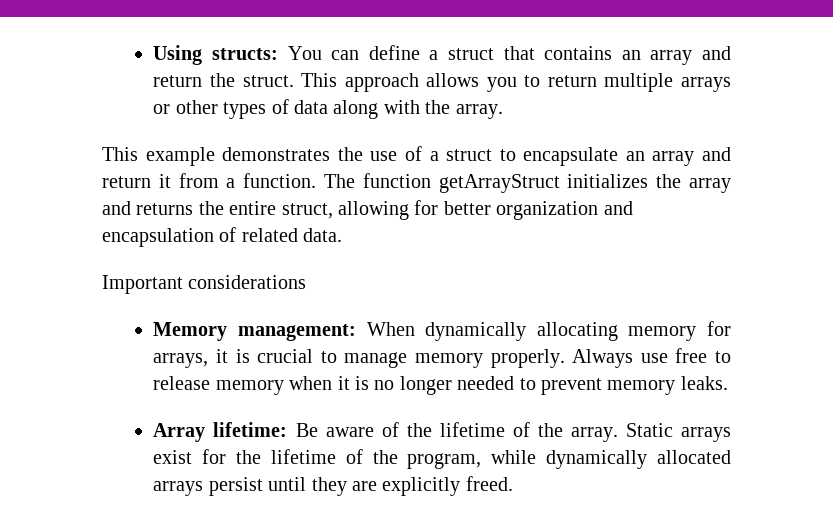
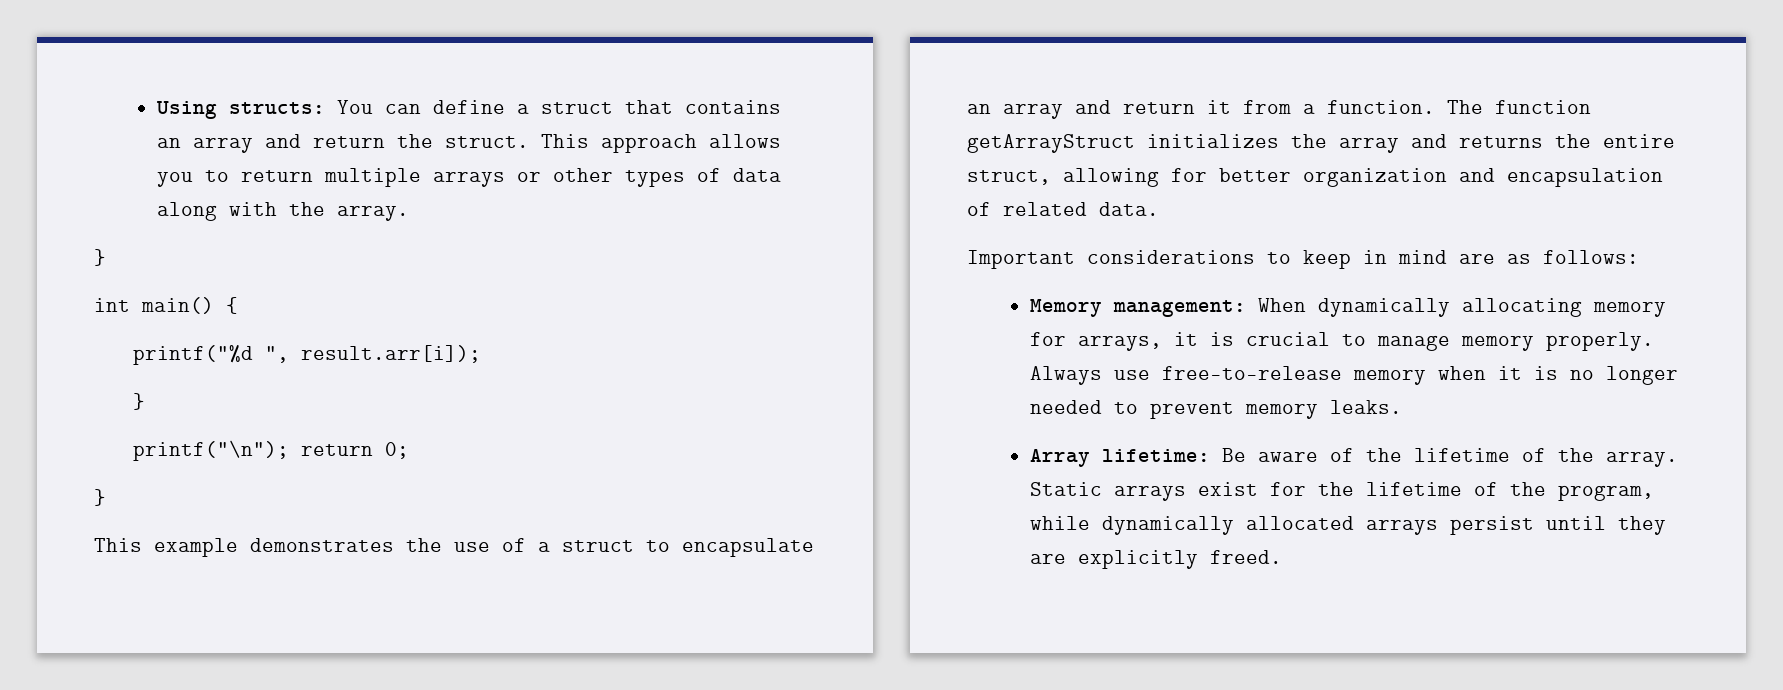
  This approach allows you to return multiple arrays or other types of data along with the array.
+ }
+ int main() {
+ printf("%d ", result.arr[i]);
+ }
+ printf("\n"); return 0;
+ }
- Important considerations
+ Important considerations to keep in mind are as follows:
- Always use free to release memory when it is no longer needed to prevent memory leaks.
+ Always use free-to-release memory when it is no longer needed to prevent memory leaks.

